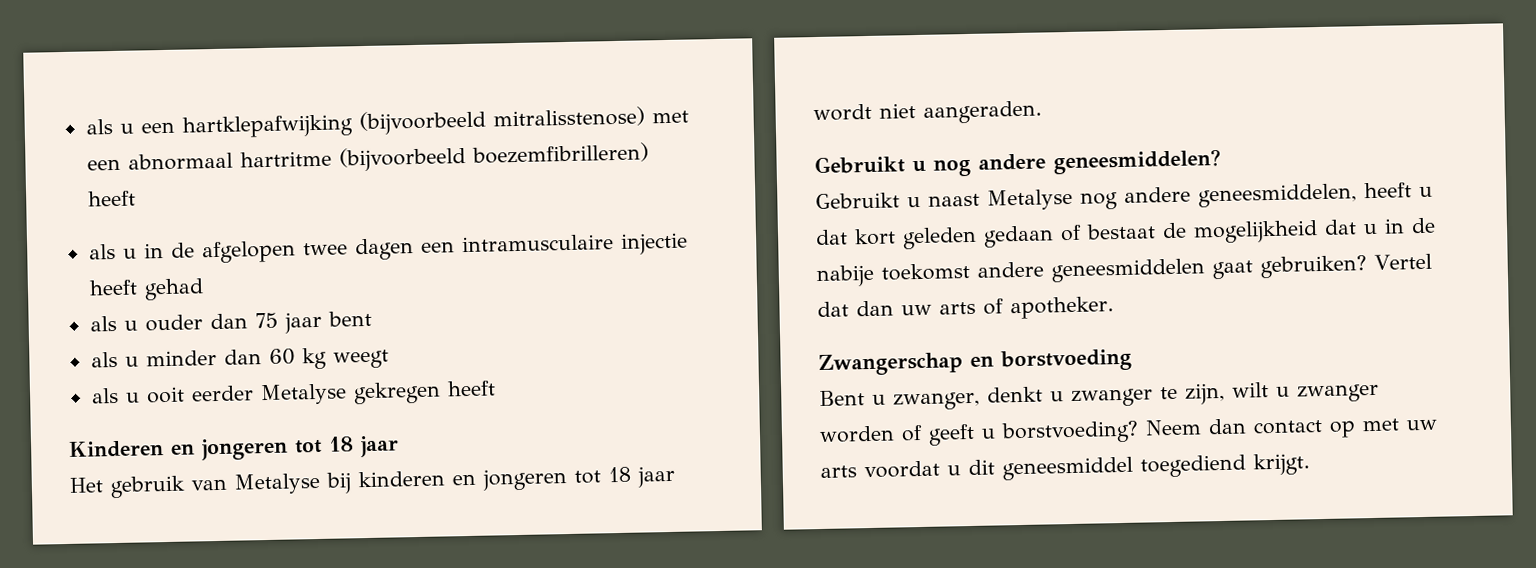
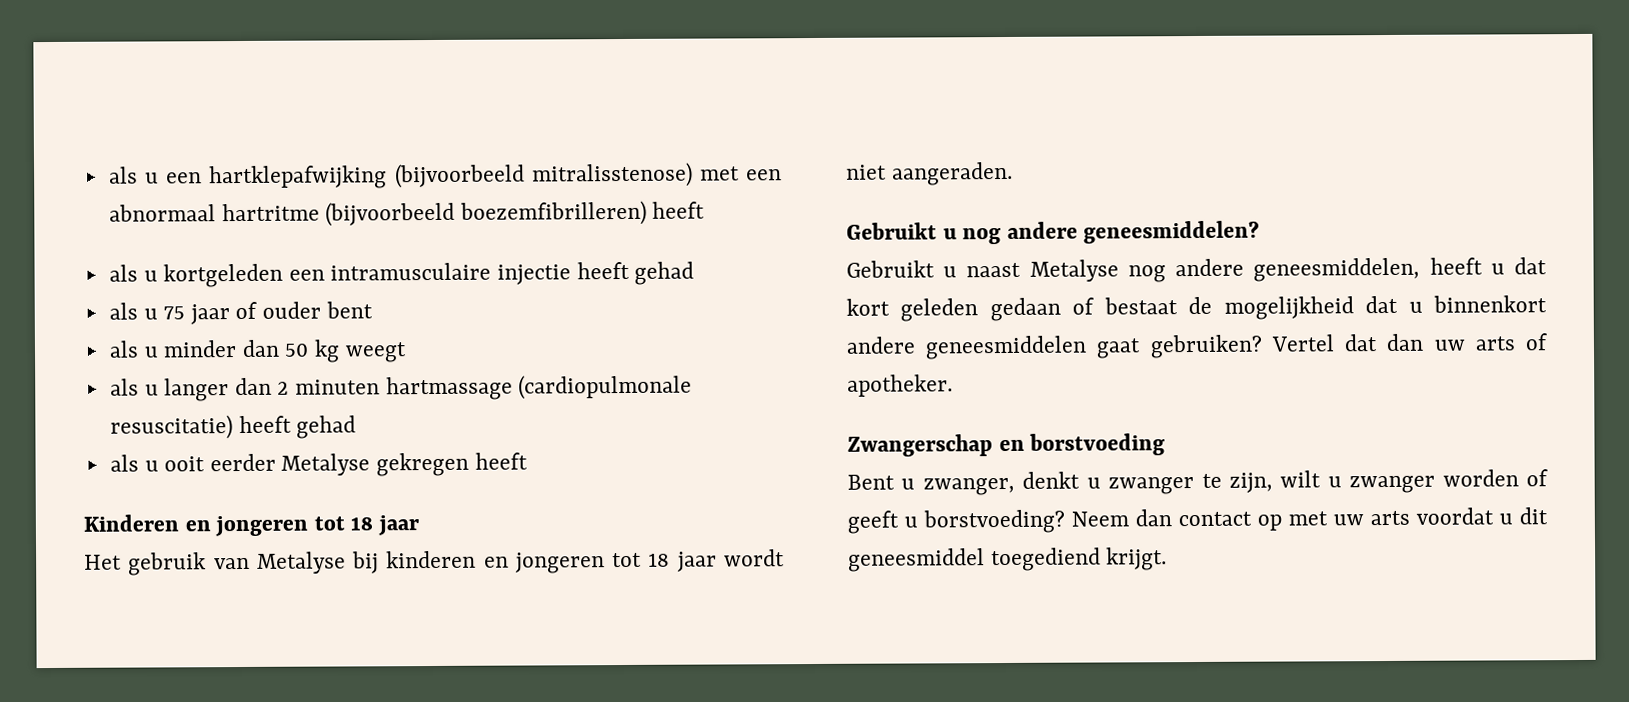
- als u in de afgelopen twee dagen een intramusculaire injectie heeft gehad
+ als u kortgeleden een intramusculaire injectie heeft gehad
- als u ouder dan 75 jaar bent
+ als u 75 jaar of ouder bent
- als u minder dan 60 kg weegt
+ als u minder dan 50 kg weegt
+ als u langer dan 2 minuten hartmassage (cardiopulmonale resuscitatie) heeft gehad
- Gebruikt u naast Metalyse nog andere geneesmiddelen, heeft u dat kort geleden gedaan of bestaat de mogelijkheid dat u in de nabije toekomst andere geneesmiddelen gaat gebruiken?
+ Gebruikt u naast Metalyse nog andere geneesmiddelen, heeft u dat kort geleden gedaan of bestaat de mogelijkheid dat u binnenkort andere geneesmiddelen gaat gebruiken?

